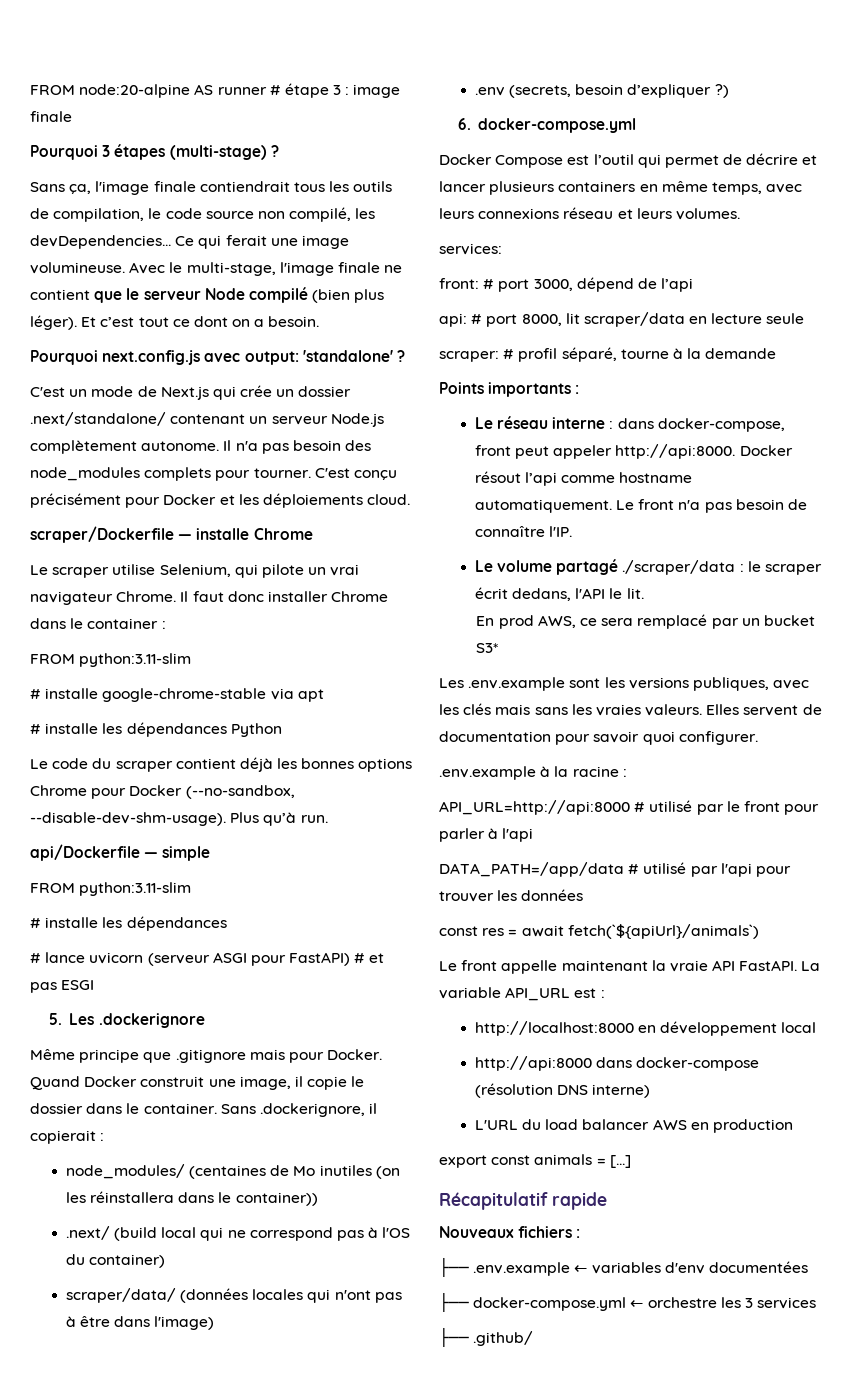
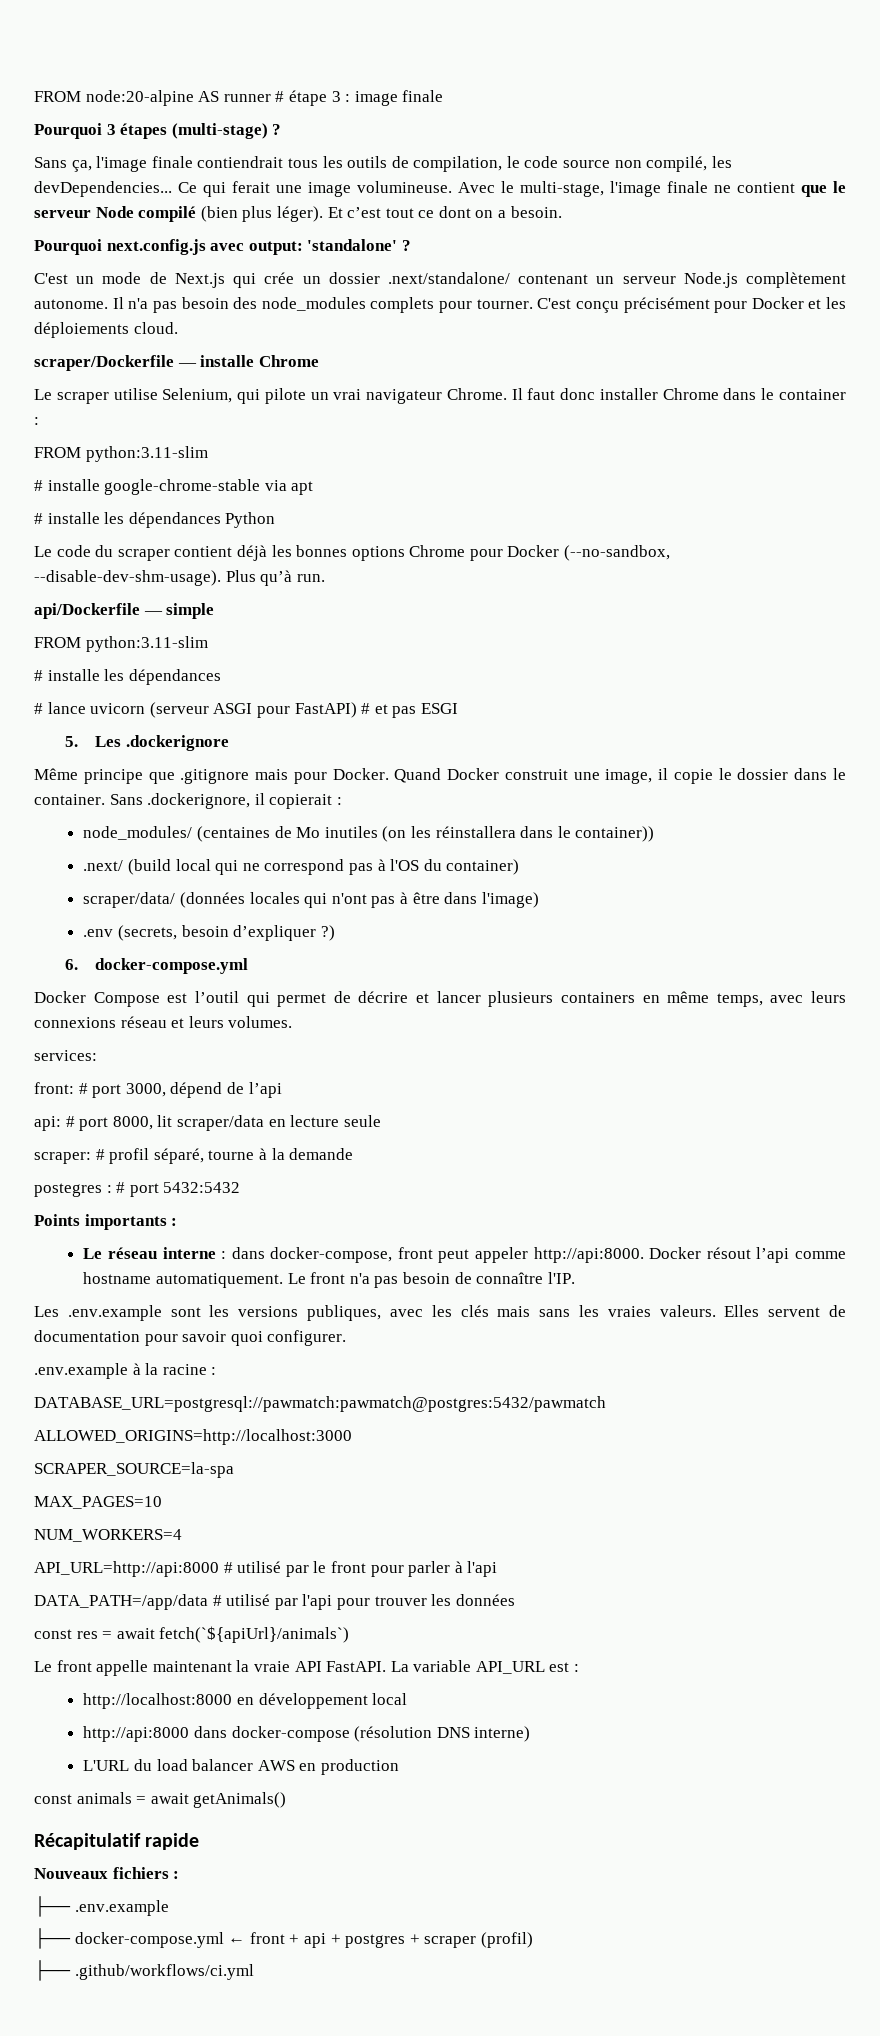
+ postegres : # port 5432:5432
- Le volume partagé ./scraper/data : le scraper écrit dedans, l'API le lit.
- En prod AWS, ce sera remplacé par un bucket S3*
+ DATABASE_URL=postgresql://pawmatch:pawmatch@postgres:5432/pawmatch
+ ALLOWED_ORIGINS=http://localhost:3000
+ SCRAPER_SOURCE=la-spa
+ MAX_PAGES=10
+ NUM_WORKERS=4
- export const animals = [...]
+ const animals = await getAnimals()
- ├── .env.example ← variables d'env documentées
+ ├── .env.example
- ├── docker-compose.yml ← orchestre les 3 services
- ├── .github/
+ ├── docker-compose.yml ← front + api + postgres + scraper (profil)
+ ├── .github/workflows/ci.yml

